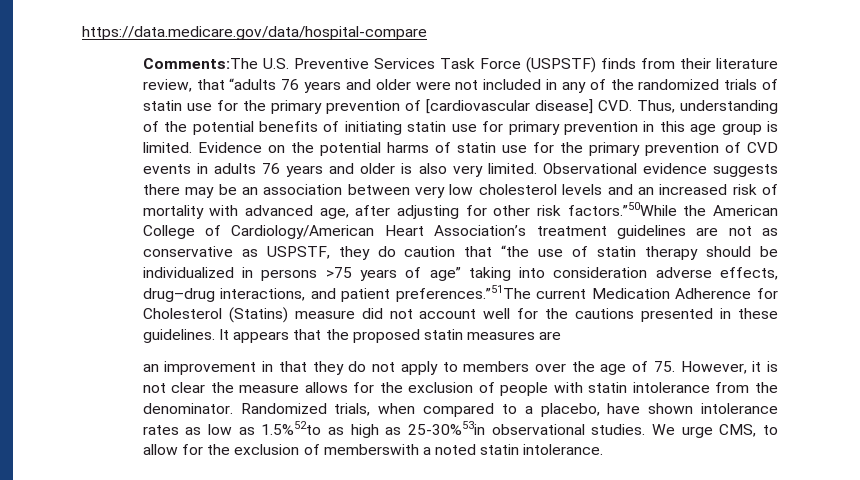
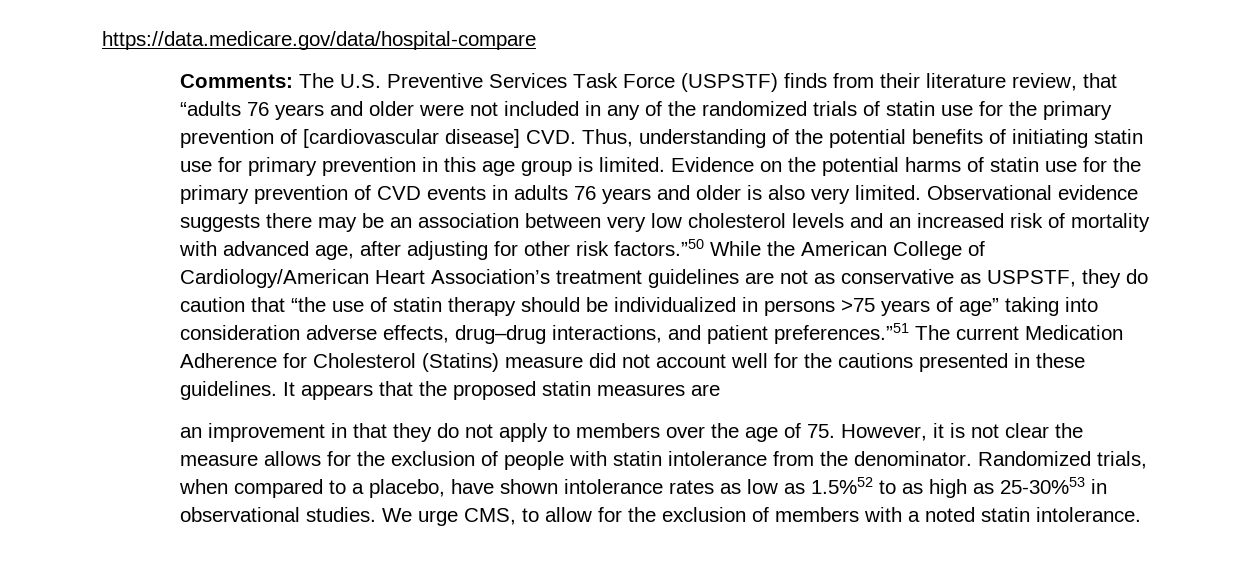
- Comments:The U.S. Preventive Services Task Force (USPSTF) finds from their literature review, that “adults 76 years and older were not included in any of the randomized trials of statin use for the primary prevention of [cardiovascular disease] CVD. Thus, understanding of the potential benefits of initiating statin use for primary prevention in this age group is limited.
+ Comments: The U.S. Preventive Services Task Force (USPSTF) finds from their literature review, that “adults 76 years and older were not included in any of the randomized trials of statin use for the primary prevention of [cardiovascular disease] CVD. Thus, understanding of the potential benefits of initiating statin use for primary prevention in this age group is limited.
- Observational evidence suggests there may be an association between very low cholesterol levels and an increased risk of mortality with advanced age, after adjusting for other risk factors.”50While the American College of Cardiology/American Heart Association’s treatment guidelines are not as conservative as USPSTF, they do caution that “the use of statin therapy should be individualized in persons >75 years of age” taking into consideration adverse effects, drug–drug interactions, and patient preferences.”51The current Medication Adherence for Cholesterol (Statins) measure did not account well for the cautions presented in these guidelines.
+ Observational evidence suggests there may be an association between very low cholesterol levels and an increased risk of mortality with advanced age, after adjusting for other risk factors.”50 While the American College of Cardiology/American Heart Association’s treatment guidelines are not as conservative as USPSTF, they do caution that “the use of statin therapy should be individualized in persons >75 years of age” taking into consideration adverse effects, drug–drug interactions, and patient preferences.”51 The current Medication Adherence for Cholesterol (Statins) measure did not account well for the cautions presented in these guidelines.
- Randomized trials, when compared to a placebo, have shown intolerance rates as low as 1.5%52to as high as 25-30%53in observational studies.
+ Randomized trials, when compared to a placebo, have shown intolerance rates as low as 1.5%52 to as high as 25-30%53 in observational studies.
- We urge CMS, to allow for the exclusion of memberswith a noted statin intolerance.
+ We urge CMS, to allow for the exclusion of members with a noted statin intolerance.

